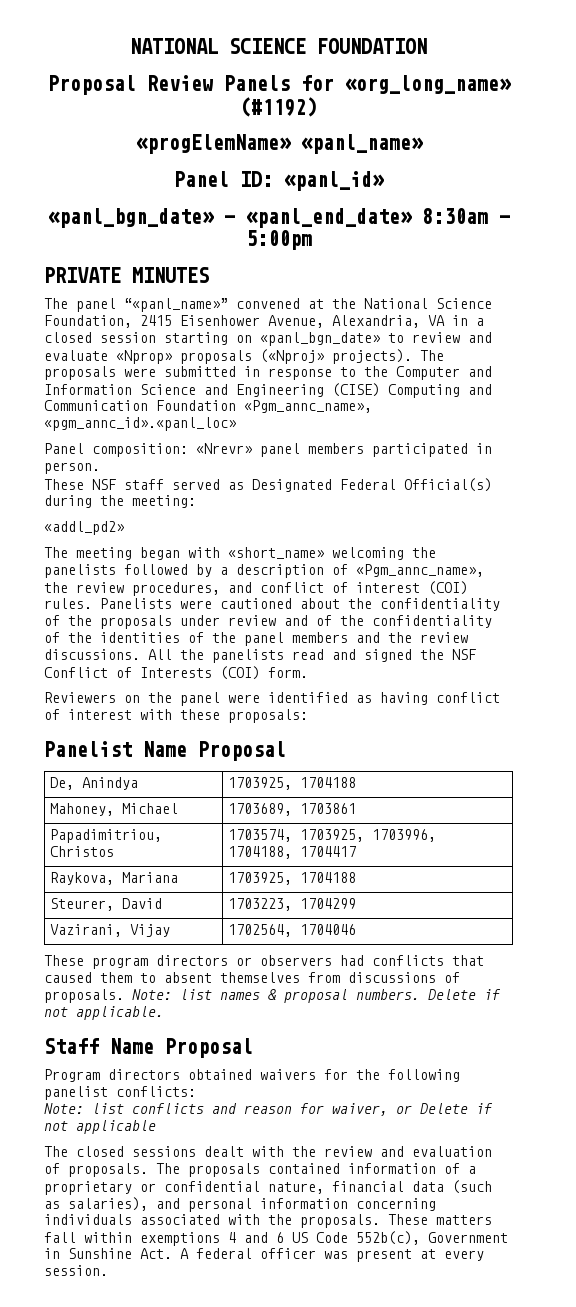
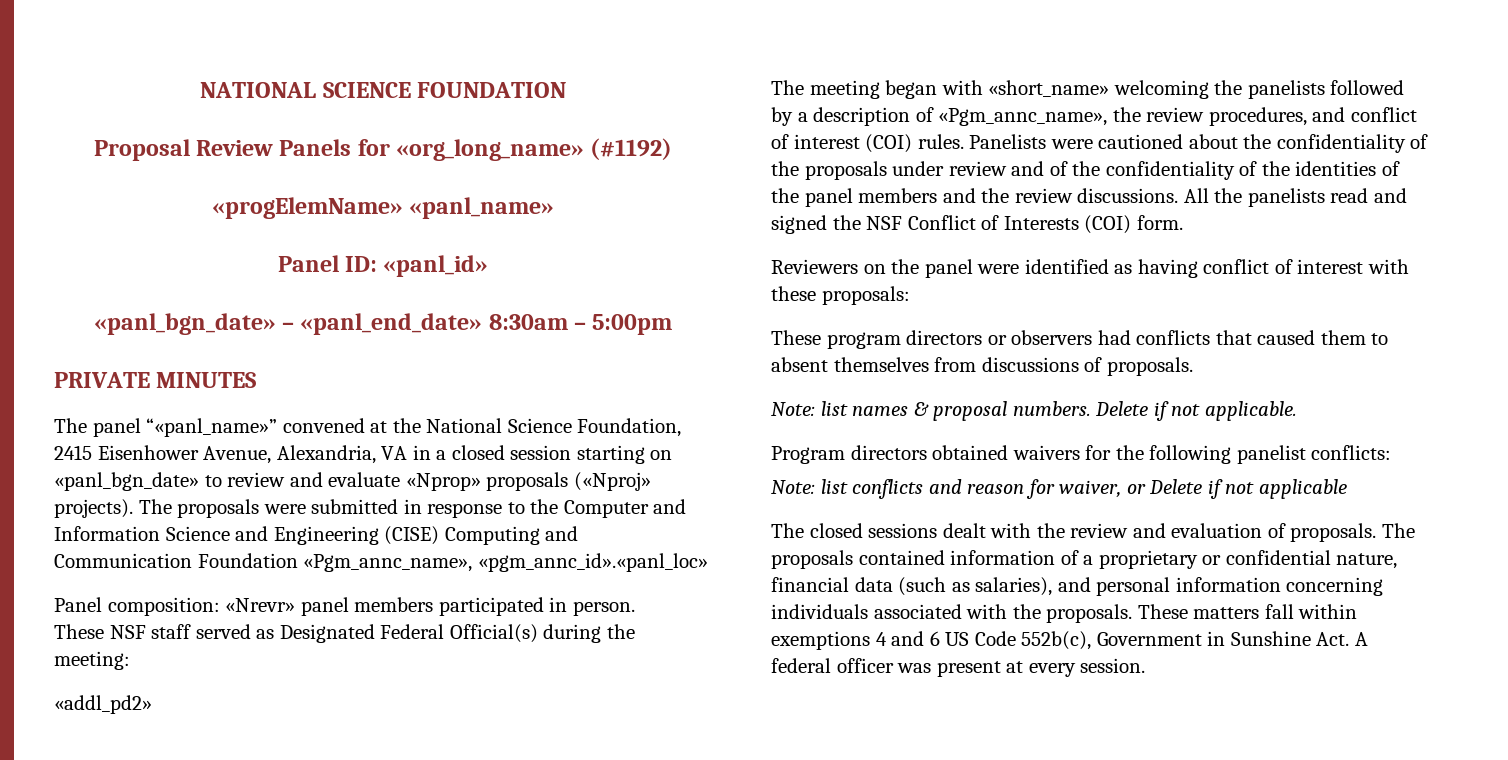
- Panelist Name Proposal
- De, Anindya | 1703925, 1704188
- Mahoney, Michael | 1703689, 1703861
- Papadimitriou, Christos | 1703574, 1703925, 1703996, 1704188, 1704417
- Raykova, Mariana | 1703925, 1704188
- Steurer, David | 1703223, 1704299
- Vazirani, Vijay | 1702564, 1704046
- These program directors or observers had conflicts that caused them to absent themselves from discussions of proposals. Note: list names & proposal numbers.
+ These program directors or observers had conflicts that caused them to absent themselves from discussions of proposals.
+ Note: list names & proposal numbers.
- Staff Name Proposal

